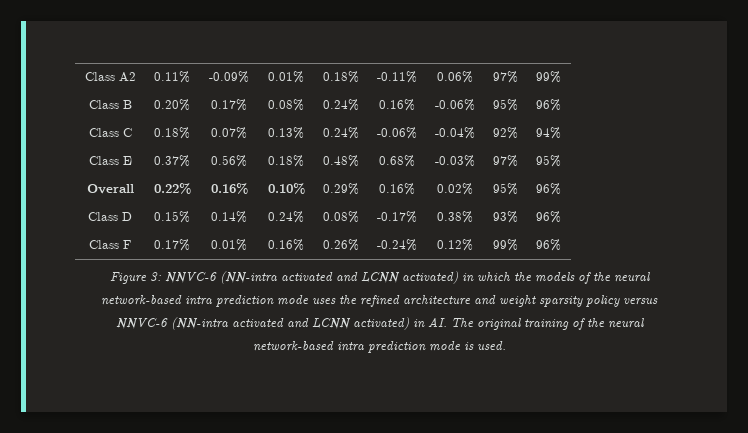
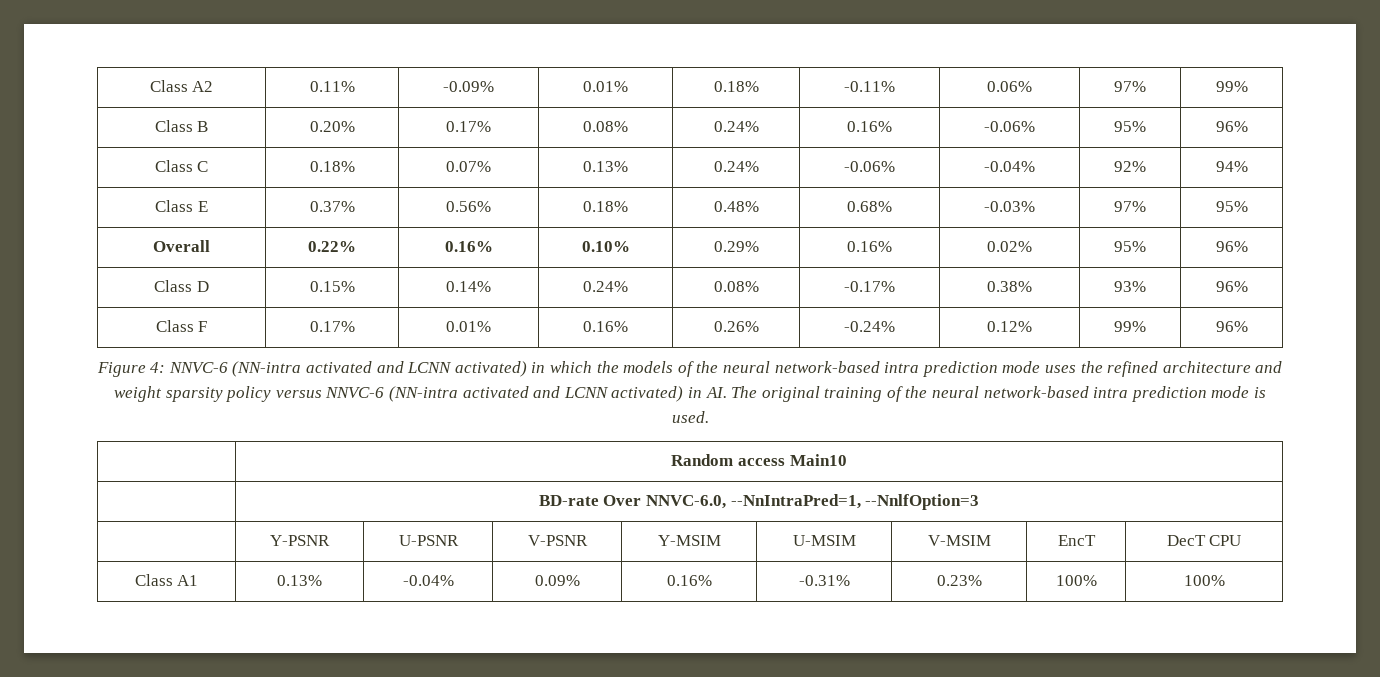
- Figure 3: NNVC-6 (NN-intra activated and LCNN activated) in which the models of the neural network-based intra prediction mode uses the refined architecture and weight sparsity policy versus NNVC-6 (NN-intra activated and LCNN activated) in AI. The original training of the neural network-based intra prediction mode is used.
+ Figure 4: NNVC-6 (NN-intra activated and LCNN activated) in which the models of the neural network-based intra prediction mode uses the refined architecture and weight sparsity policy versus NNVC-6 (NN-intra activated and LCNN activated) in AI. The original training of the neural network-based intra prediction mode is used.
+ | Random access Main10
+ | BD-rate Over NNVC-6.0, --NnIntraPred=1, --NnlfOption=3
+ | Y-PSNR | U-PSNR | V-PSNR | Y-MSIM | U-MSIM | V-MSIM | EncT | DecT CPU
+ Class A1 | 0.13% | -0.04% | 0.09% | 0.16% | -0.31% | 0.23% | 100% | 100%

